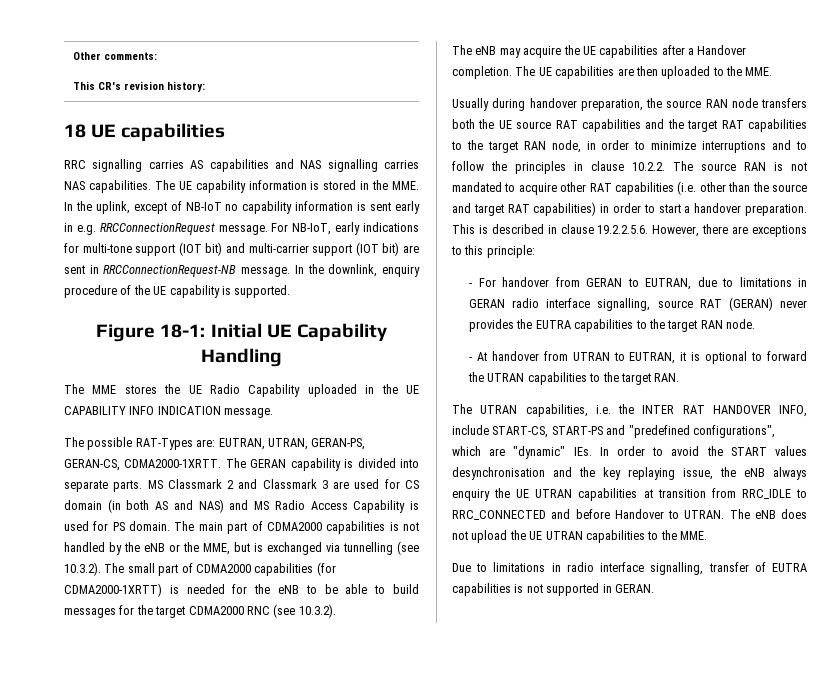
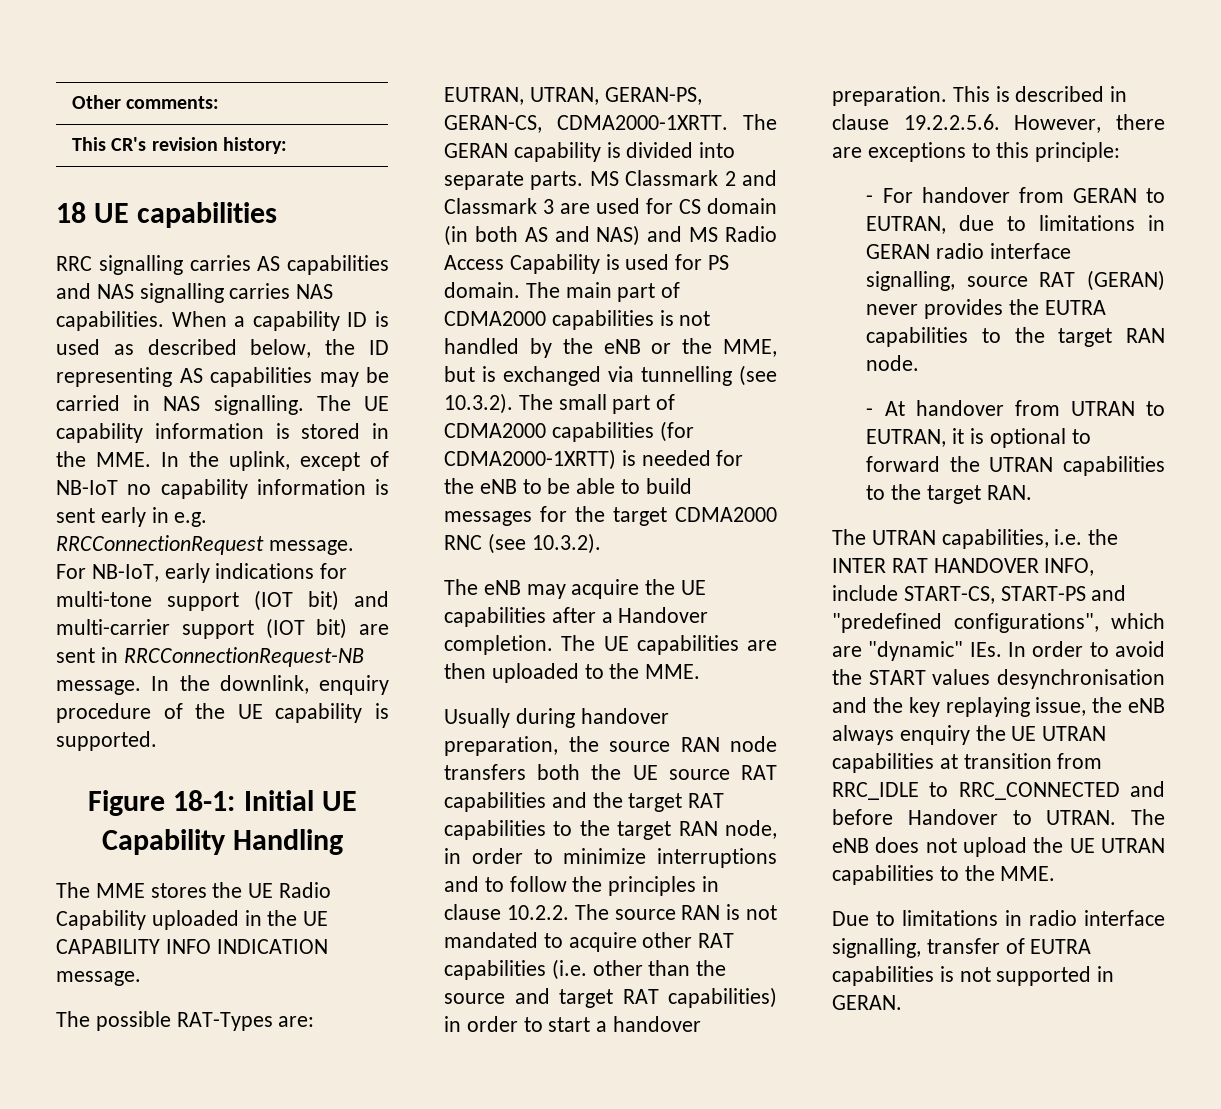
+ When a capability ID is used as described below, the ID representing AS capabilities may be carried in NAS signalling.

